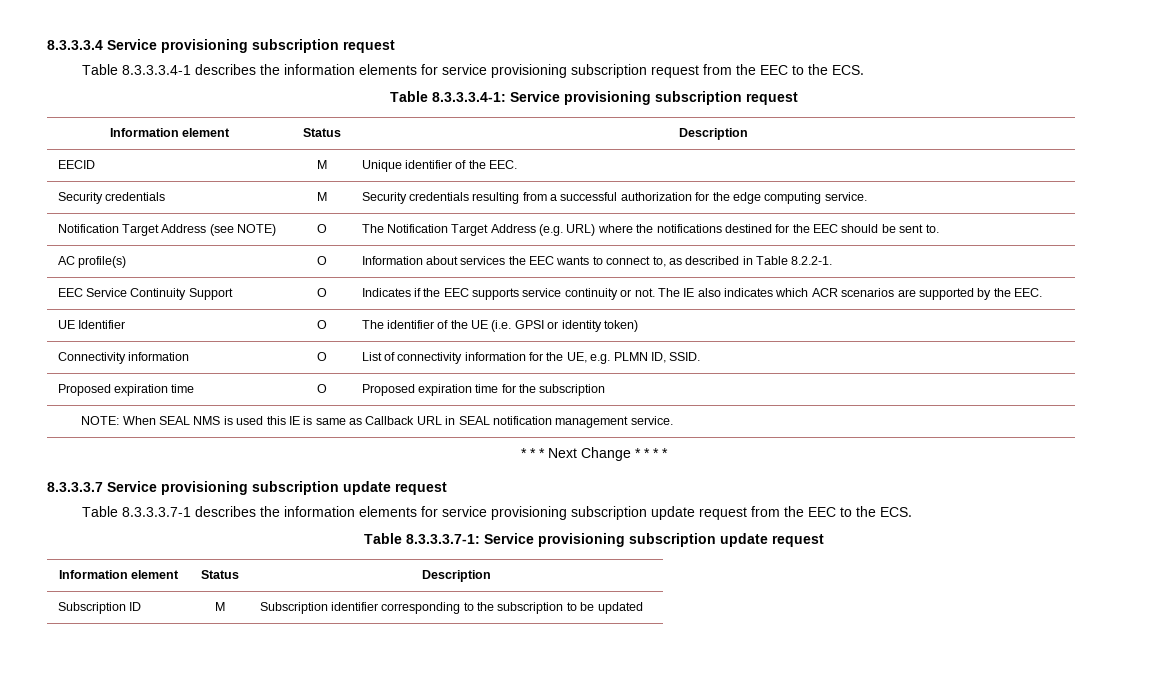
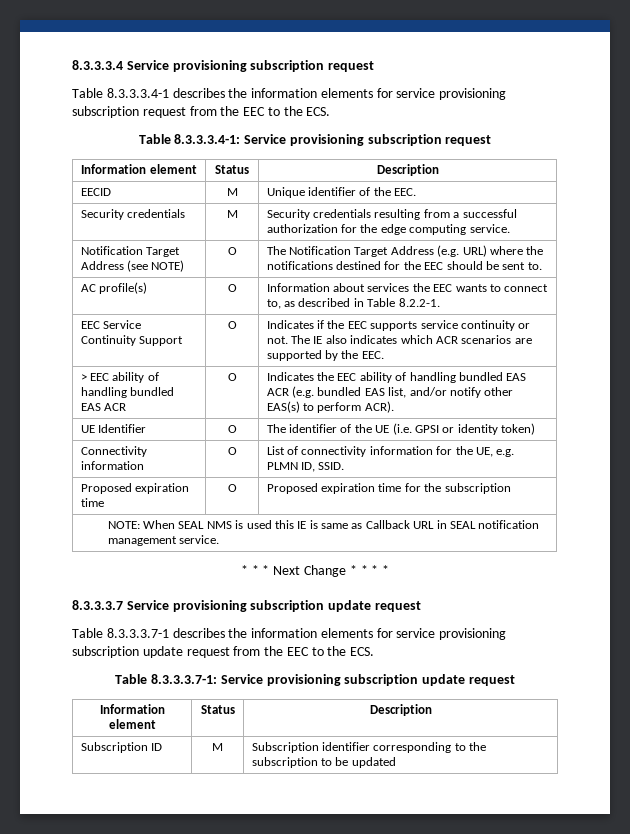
+ > EEC ability of handling bundled EAS ACR | O | Indicates the EEC ability of handling bundled EAS ACR (e.g. bundled EAS list, and/or notify other EAS(s) to perform ACR).

